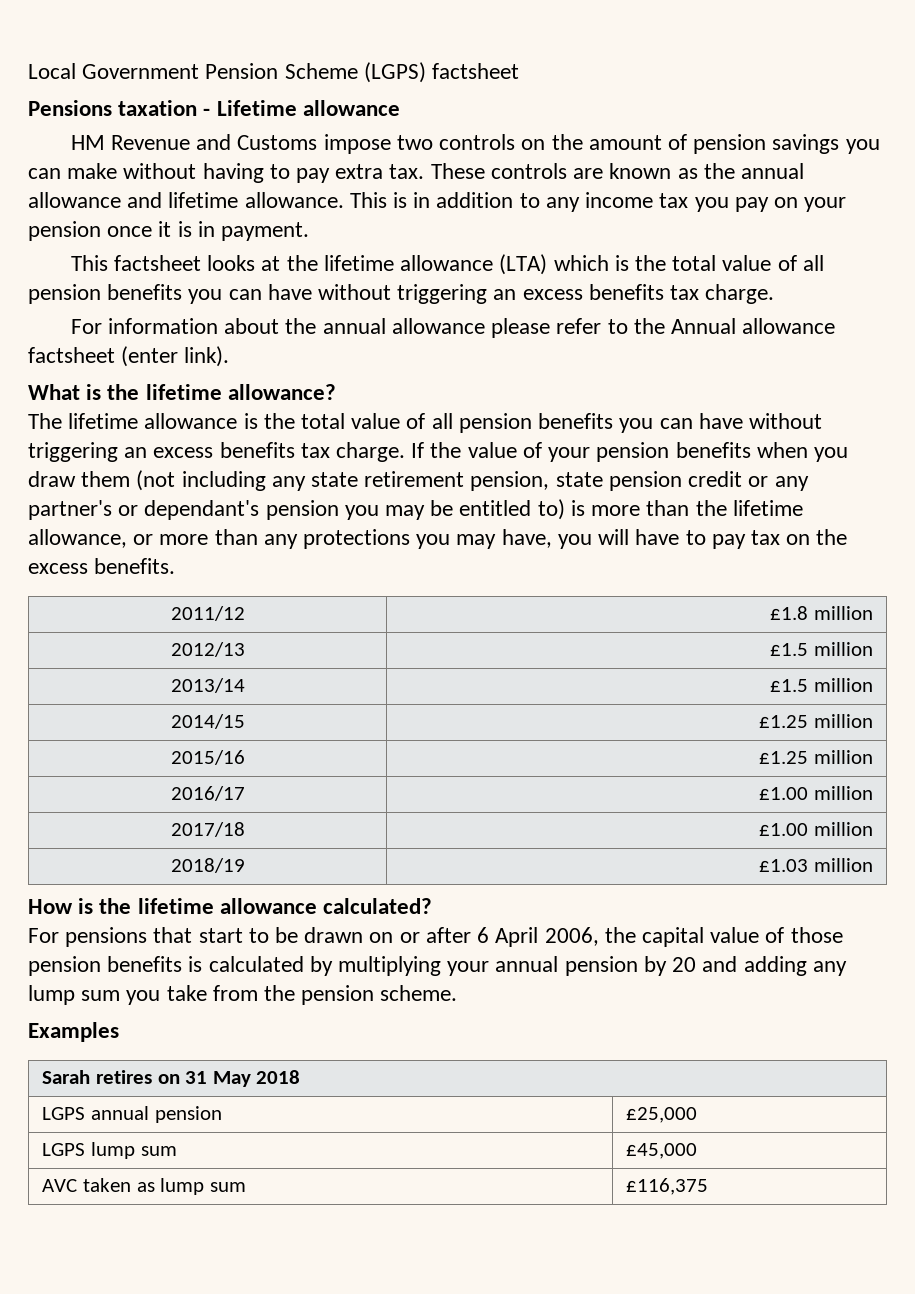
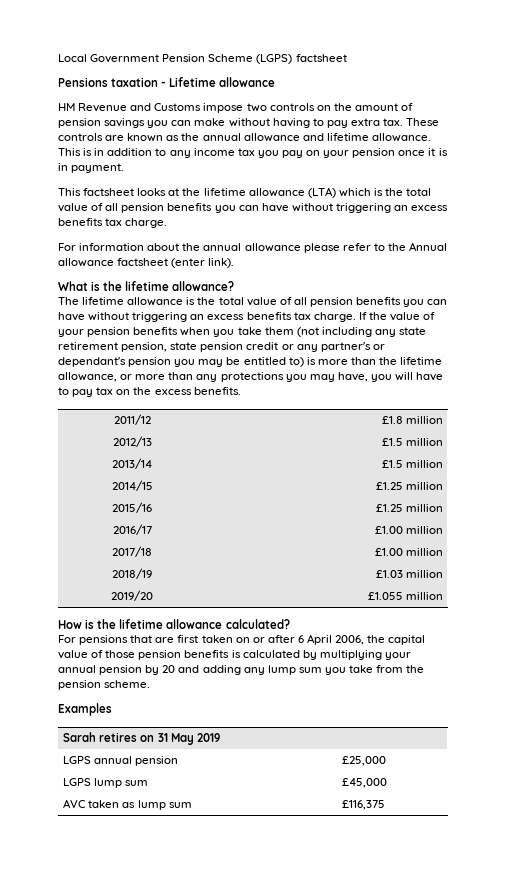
- If the value of your pension benefits when you draw them (not including any state retirement pension, state pension credit or any partner's or dependant's pension you may be entitled to) is more than the lifetime allowance, or more than any protections you may have, you will have to pay tax on the excess benefits.
+ If the value of your pension benefits when you take them (not including any state retirement pension, state pension credit or any partner's or dependant's pension you may be entitled to) is more than the lifetime allowance, or more than any protections you may have, you will have to pay tax on the excess benefits.
+ 2019/20 | £1.055 million
- For pensions that start to be drawn on or after 6 April 2006, the capital value of those pension benefits is calculated by multiplying your annual pension by 20 and adding any lump sum you take from the pension scheme.
+ For pensions that are first taken on or after 6 April 2006, the capital value of those pension benefits is calculated by multiplying your annual pension by 20 and adding any lump sum you take from the pension scheme.
- Sarah retires on 31 May 2018
+ Sarah retires on 31 May 2019

